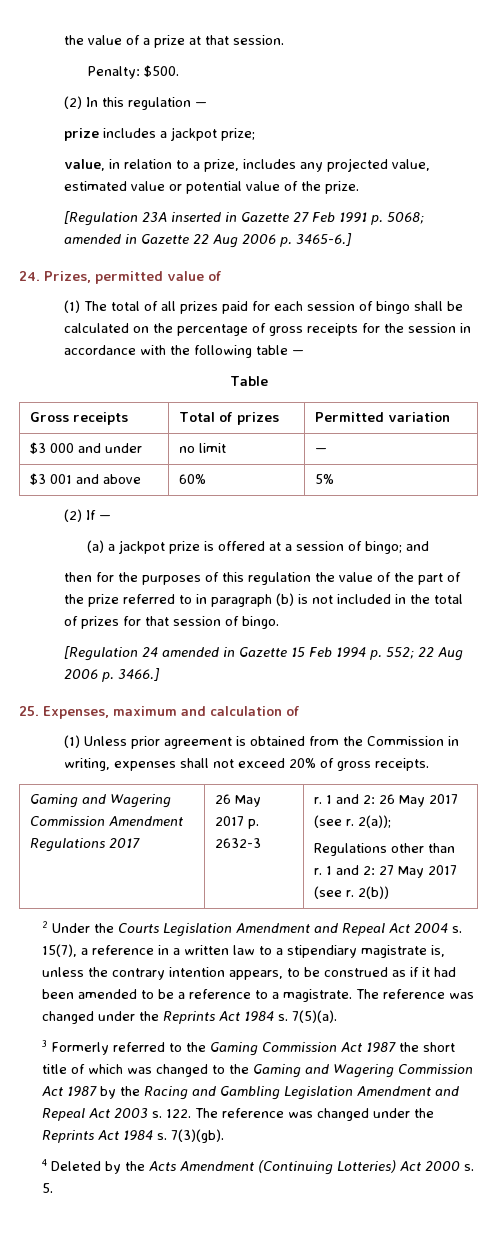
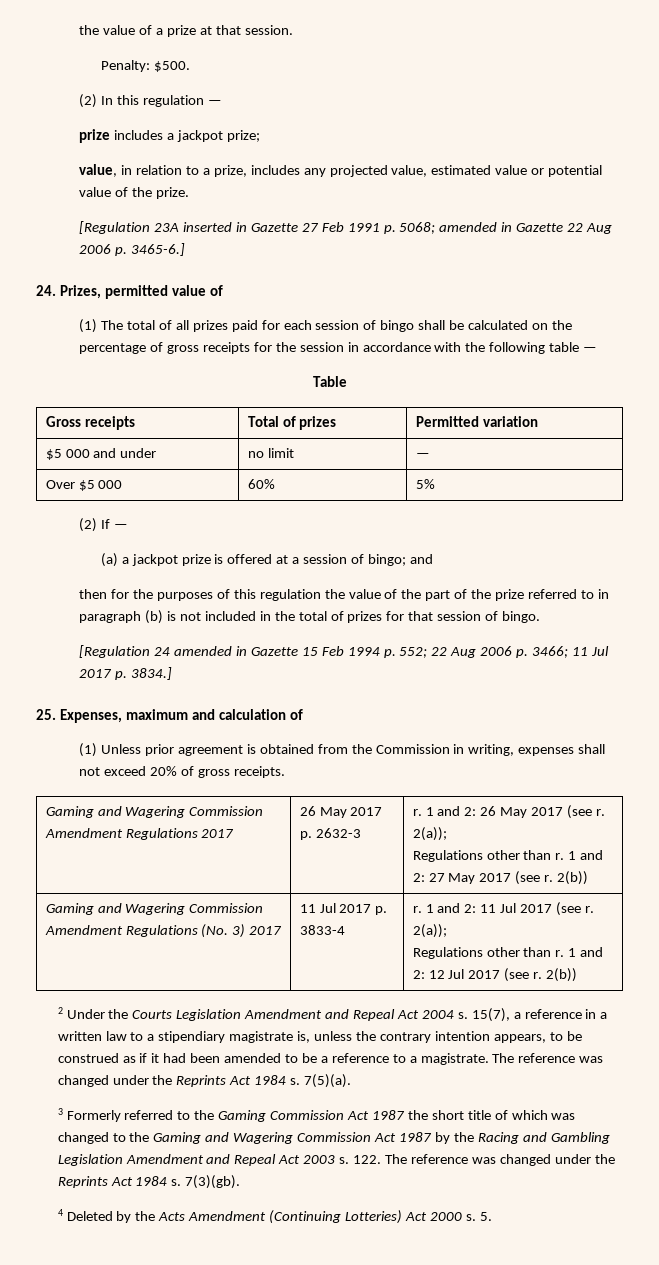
- $3 000 and under | no limit | —
+ $5 000 and under | no limit | —
- $3 001 and above | 60% | 5%
+ Over $5 000 | 60% | 5%
- [Regulation 24 amended in Gazette 15 Feb 1994 p. 552; 22 Aug 2006 p. 3466.]
+ [Regulation 24 amended in Gazette 15 Feb 1994 p. 552; 22 Aug 2006 p. 3466; 11 Jul 2017 p. 3834.]
+ Gaming and Wagering Commission Amendment Regulations (No. 3) 2017 | 11 Jul 2017 p. 3833-4 | r. 1 and 2: 11 Jul 2017 (see r. 2(a));
+ Regulations other than r. 1 and 2: 12 Jul 2017 (see r. 2(b))

